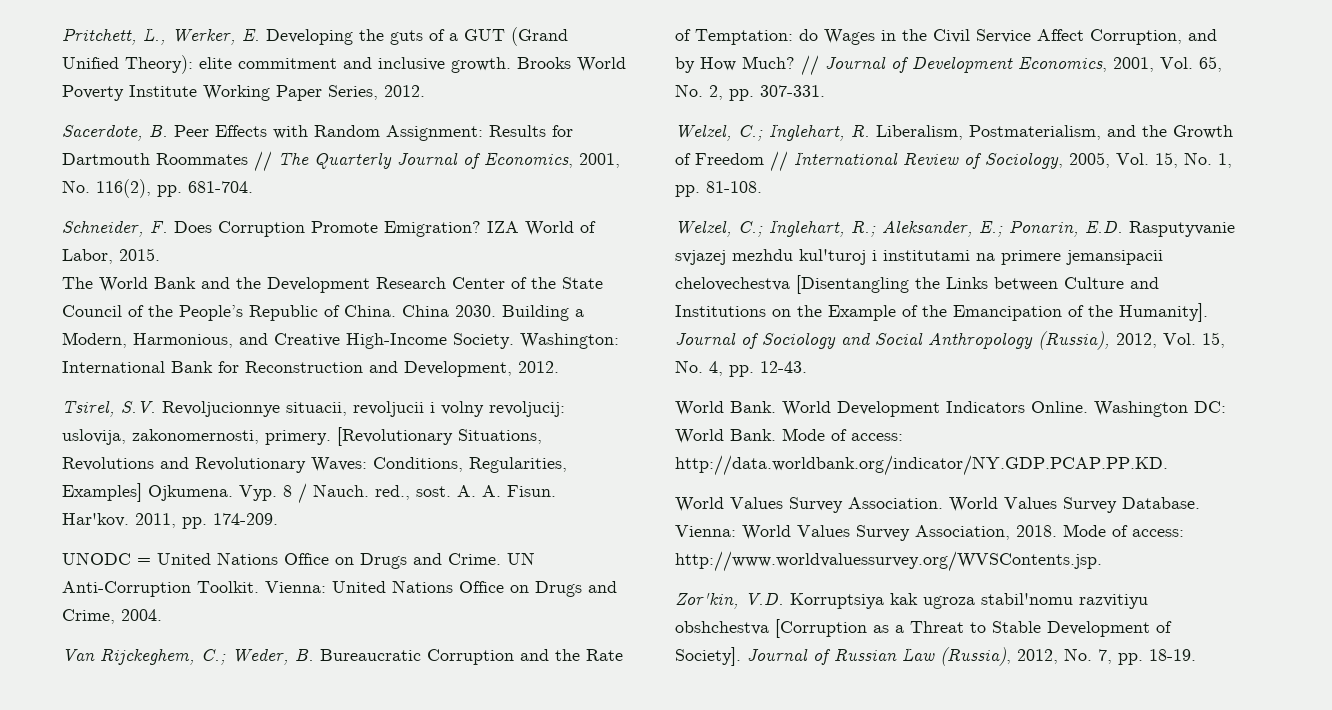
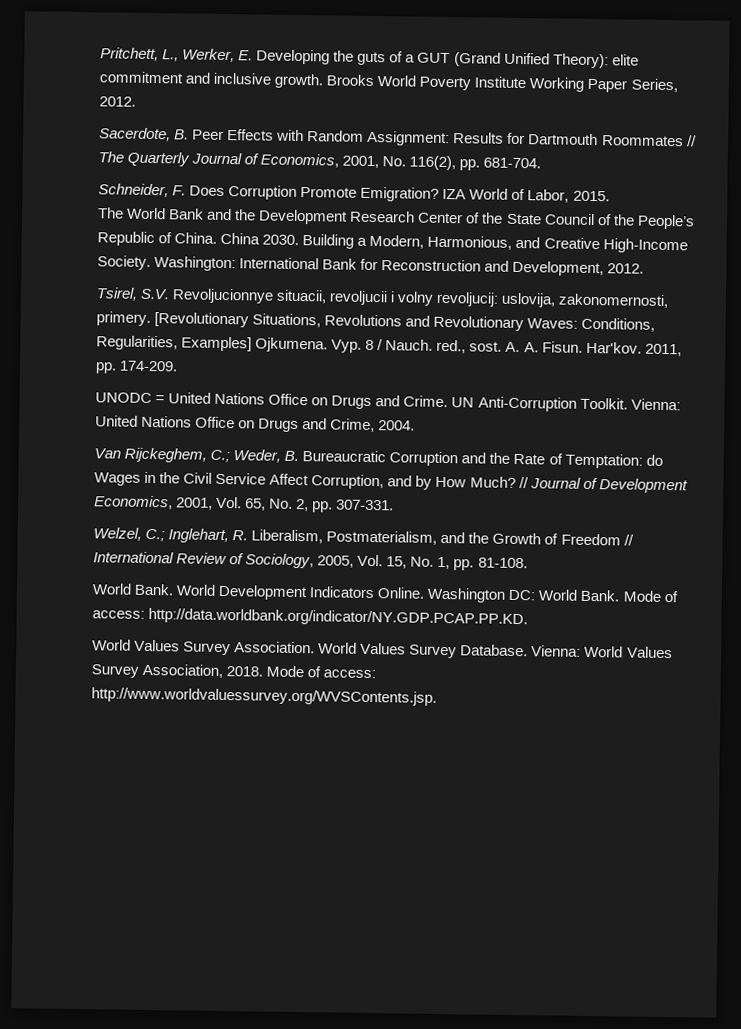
- Welzel, C.; Inglehart, R.; Aleksander, E.; Ponarin, E.D. Rasputyvanie svjazej mezhdu kul'turoj i institutami na primere jemansipacii chelovechestva [Disentangling the Links between Culture and Institutions on the Example of the Emancipation of the Humanity]. Journal of Sociology and Social Anthropology (Russia), 2012, Vol. 15, No. 4, pp. 12-43.
- Zor'kin, V.D. Korruptsiya kak ugroza stabil'nomu razvitiyu obshchestva [Corruption as a Threat to Stable Development of Society]. Journal of Russian Law (Russia), 2012, No. 7, pp. 18-19.

